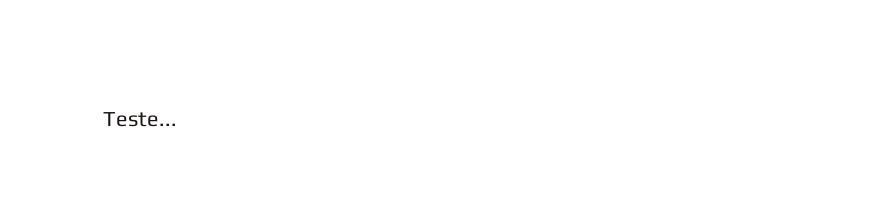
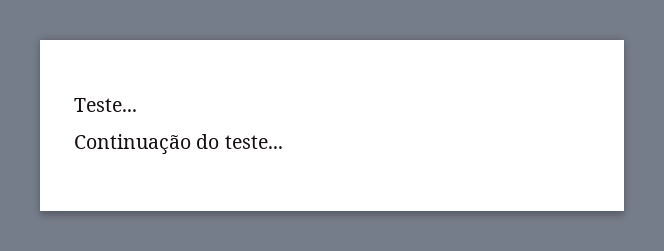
+ Continuação do teste...

